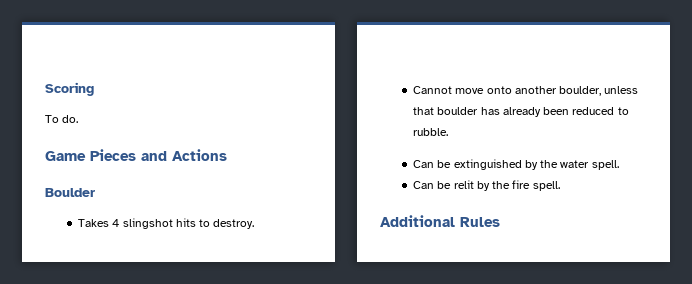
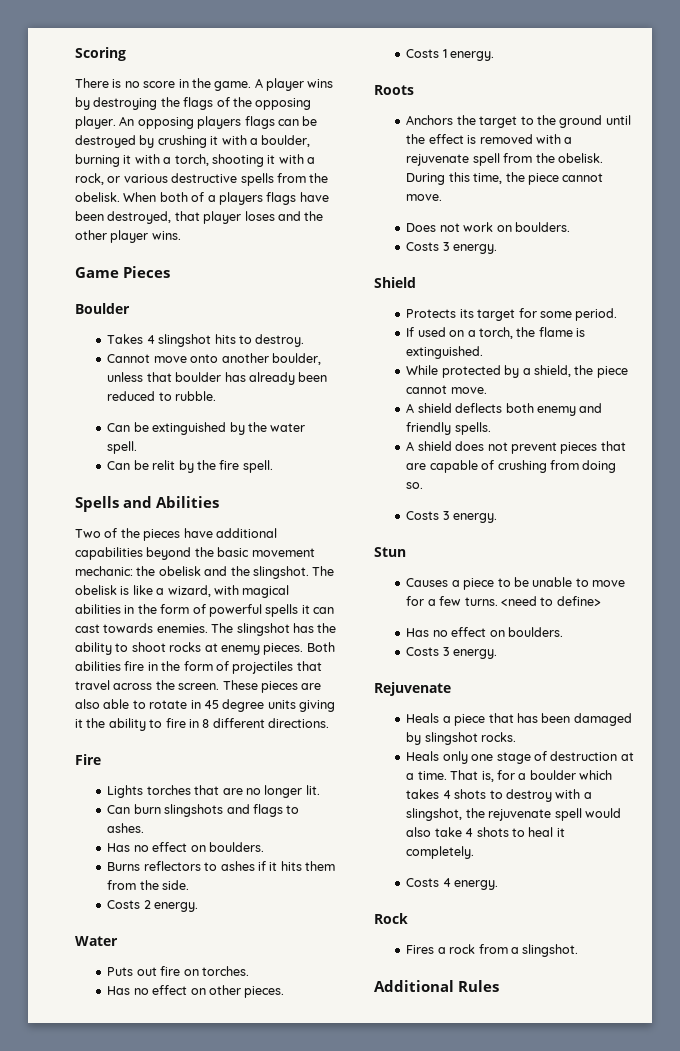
- To do.
+ There is no score in the game. A player wins by destroying the flags of the opposing player. An opposing players flags can be destroyed by crushing it with a boulder, burning it with a torch, shooting it with a rock, or various destructive spells from the obelisk. When both of a players flags have been destroyed, that player loses and the other player wins.
- Game Pieces and Actions
+ Game Pieces
+ Spells and Abilities
+ Two of the pieces have additional capabilities beyond the basic movement mechanic: the obelisk and the slingshot. The obelisk is like a wizard, with magical abilities in the form of powerful spells it can cast towards enemies. The slingshot has the ability to shoot rocks at enemy pieces. Both abilities fire in the form of projectiles that travel across the screen. These pieces are also able to rotate in 45 degree units giving it the ability to fire in 8 different directions.
+ Fire
+ Lights torches that are no longer lit.
+ Can burn slingshots and flags to ashes.
+ Has no effect on boulders.
+ Burns reflectors to ashes if it hits them from the side.
+ Costs 2 energy.
+ Water
+ Puts out fire on torches.
+ Has no effect on other pieces.
+ Costs 1 energy.
+ Roots
+ Anchors the target to the ground until the effect is removed with a rejuvenate spell from the obelisk. During this time, the piece cannot move.
+ Does not work on boulders.
+ Costs 3 energy.
+ Shield
+ Protects its target for some period.
+ If used on a torch, the flame is extinguished.
+ While protected by a shield, the piece cannot move.
+ A shield deflects both enemy and friendly spells.
+ A shield does not prevent pieces that are capable of crushing from doing so.
+ Costs 3 energy.
+ Stun
+ Causes a piece to be unable to move for a few turns. <need to define>
+ Has no effect on boulders.
+ Costs 3 energy.
+ Rejuvenate
+ Heals a piece that has been damaged by slingshot rocks.
+ Heals only one stage of destruction at a time. That is, for a boulder which takes 4 shots to destroy with a slingshot, the rejuvenate spell would also take 4 shots to heal it completely.
+ Costs 4 energy.
+ Rock
+ Fires a rock from a slingshot.

